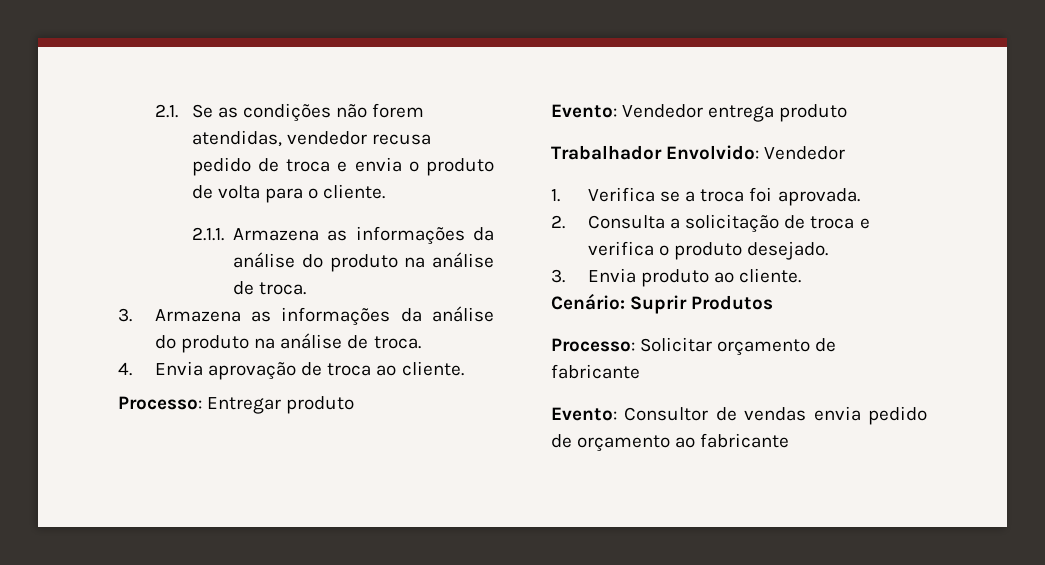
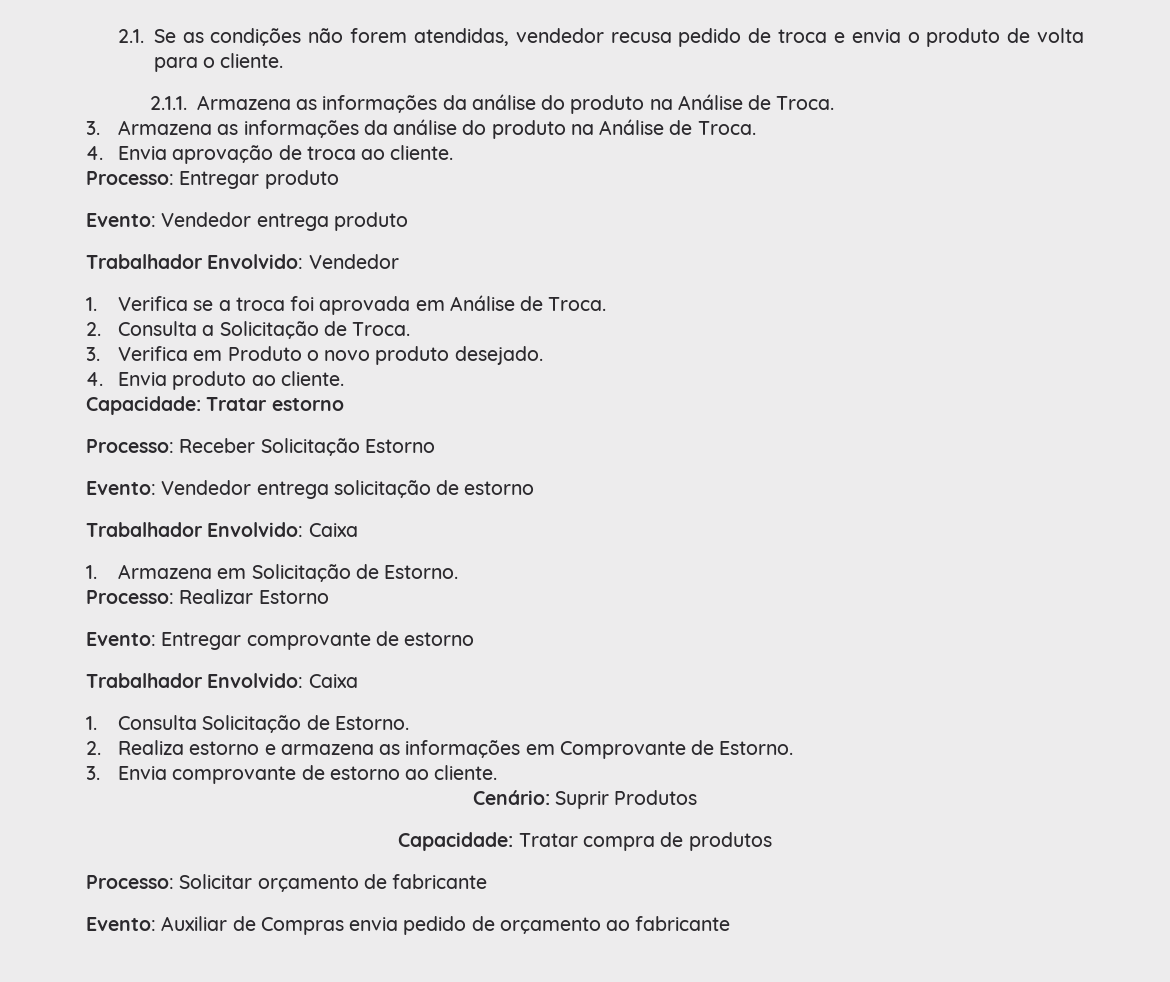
- 2.1.1. Armazena as informações da análise do produto na análise de troca.
+ 2.1.1. Armazena as informações da análise do produto na Análise de Troca.
- 3. Armazena as informações da análise do produto na análise de troca.
+ 3. Armazena as informações da análise do produto na Análise de Troca.
- 1. Verifica se a troca foi aprovada.
- 2. Consulta a solicitação de troca e verifica o produto desejado.
+ 1. Verifica se a troca foi aprovada em Análise de Troca.
+ 2. Consulta a Solicitação de Troca.
+ 3. Verifica em Produto o novo produto desejado.
- 3. Envia produto ao cliente.
+ 4. Envia produto ao cliente.
+ Capacidade: Tratar estorno
+ Processo: Receber Solicitação Estorno
+ Evento: Vendedor entrega solicitação de estorno
+ Trabalhador Envolvido: Caixa
+ 1. Armazena em Solicitação de Estorno.
+ Processo: Realizar Estorno
+ Evento: Entregar comprovante de estorno
+ Trabalhador Envolvido: Caixa
+ 1. Consulta Solicitação de Estorno.
+ 2. Realiza estorno e armazena as informações em Comprovante de Estorno.
+ 3. Envia comprovante de estorno ao cliente.
  Cenário: Suprir Produtos
+ Capacidade: Tratar compra de produtos
- Evento: Consultor de vendas envia pedido de orçamento ao fabricante
+ Evento: Auxiliar de Compras envia pedido de orçamento ao fabricante

